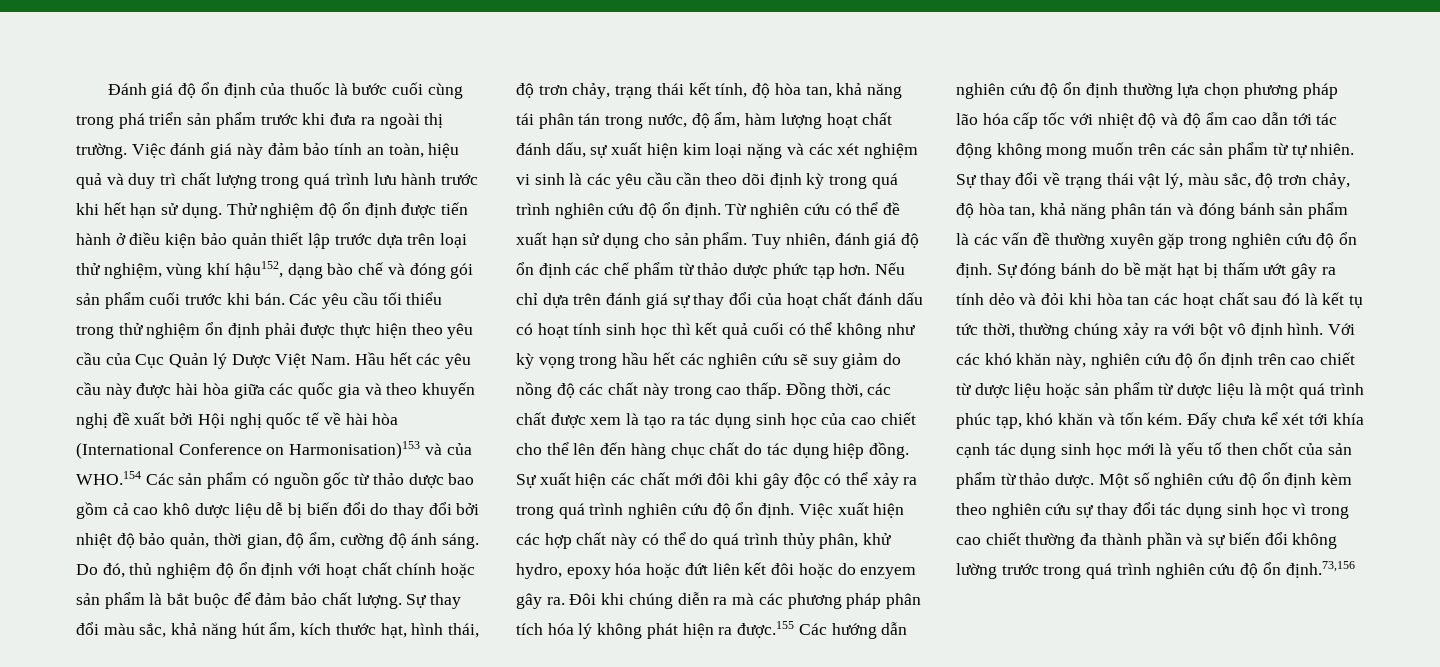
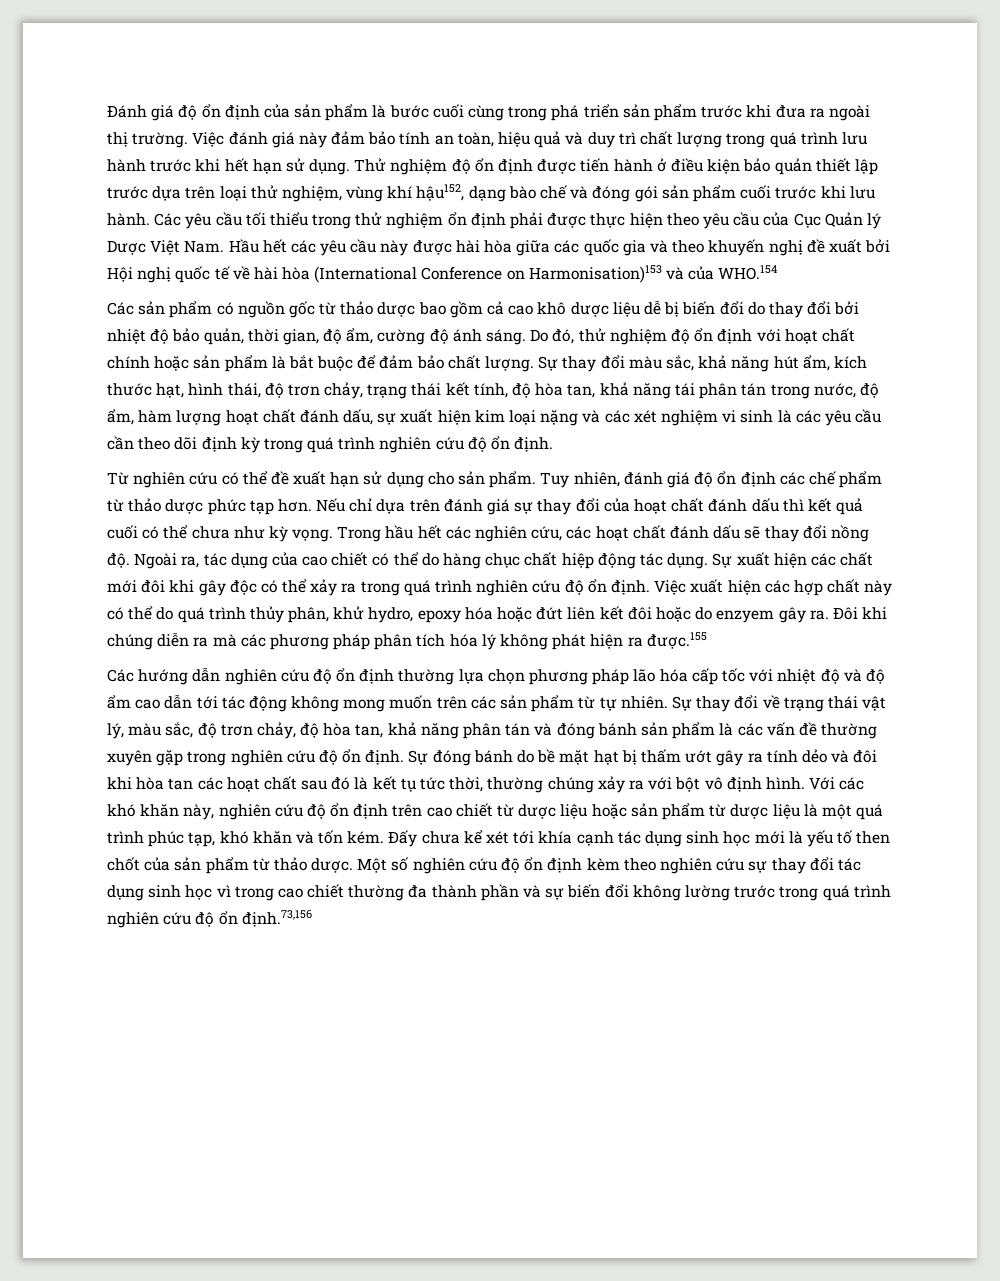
- Đánh giá độ ổn định của thuốc là bước cuối cùng trong phá triển sản phẩm trước khi đưa ra ngoài thị trường.
+ Đánh giá độ ổn định của sản phẩm là bước cuối cùng trong phá triển sản phẩm trước khi đưa ra ngoài thị trường.
- Thử nghiệm độ ổn định được tiến hành ở điều kiện bảo quản thiết lập trước dựa trên loại thử nghiệm, vùng khí hậu152, dạng bào chế và đóng gói sản phẩm cuối trước khi bán.
+ Thử nghiệm độ ổn định được tiến hành ở điều kiện bảo quản thiết lập trước dựa trên loại thử nghiệm, vùng khí hậu152, dạng bào chế và đóng gói sản phẩm cuối trước khi lưu hành.
- Các yêu cầu tối thiểu trong thử nghiệm ổn định phải được thực hiện theo yêu cầu của Cục Quản lý Dược Việt Nam. Hầu hết các yêu cầu này được hài hòa giữa các quốc gia và theo khuyến nghị đề xuất bởi Hội nghị quốc tế về hài hòa (International Conference on Harmonisation)153 và của WHO.154 Các sản phẩm có nguồn gốc từ thảo dược bao gồm cả cao khô dược liệu dễ bị biến đổi do thay đổi bởi nhiệt độ bảo quản, thời gian, độ ẩm, cường độ ánh sáng.
+ Các yêu cầu tối thiểu trong thử nghiệm ổn định phải được thực hiện theo yêu cầu của Cục Quản lý Dược Việt Nam. Hầu hết các yêu cầu này được hài hòa giữa các quốc gia và theo khuyến nghị đề xuất bởi Hội nghị quốc tế về hài hòa (International Conference on Harmonisation)153 và của WHO.154
+ Các sản phẩm có nguồn gốc từ thảo dược bao gồm cả cao khô dược liệu dễ bị biến đổi do thay đổi bởi nhiệt độ bảo quản, thời gian, độ ẩm, cường độ ánh sáng.
- Do đó, thủ nghiệm độ ổn định với hoạt chất chính hoặc sản phẩm là bắt buộc để đảm bảo chất lượng.
+ Do đó, thử nghiệm độ ổn định với hoạt chất chính hoặc sản phẩm là bắt buộc để đảm bảo chất lượng.
- Sự thay đổi màu sắc, khả năng hút ẩm, kích thước hạt, hình thái, độ trơn chảy, trạng thái kết tính, độ hòa tan, khả năng tái phân tán trong nước, độ ẩm, hàm lượng hoạt chất đánh dấu, sự xuất hiện kim loại nặng và các xét nghiệm vi sinh là các yêu cầu cần theo dõi định kỳ trong quá trình nghiên cứu độ ổn định. Từ nghiên cứu có thể đề xuất hạn sử dụng cho sản phẩm.
+ Sự thay đổi màu sắc, khả năng hút ẩm, kích thước hạt, hình thái, độ trơn chảy, trạng thái kết tính, độ hòa tan, khả năng tái phân tán trong nước, độ ẩm, hàm lượng hoạt chất đánh dấu, sự xuất hiện kim loại nặng và các xét nghiệm vi sinh là các yêu cầu cần theo dõi định kỳ trong quá trình nghiên cứu độ ổn định.
+ Từ nghiên cứu có thể đề xuất hạn sử dụng cho sản phẩm.
- Nếu chỉ dựa trên đánh giá sự thay đổi của hoạt chất đánh dấu có hoạt tính sinh học thì kết quả cuối có thể không như kỳ vọng trong hầu hết các nghiên cứu sẽ suy giảm do nồng độ các chất này trong cao thấp. Đồng thời, các chất được xem là tạo ra tác dụng sinh học của cao chiết cho thể lên đến hàng chục chất do tác dụng hiệp đồng.
+ Nếu chỉ dựa trên đánh giá sự thay đổi của hoạt chất đánh dấu thì kết quả cuối có thể chưa như kỳ vọng. Trong hầu hết các nghiên cứu, các hoạt chất đánh dấu sẽ thay đổi nồng độ. Ngoài ra, tác dụng của cao chiết có thể do hàng chục chất hiệp động tác dụng.
- Đôi khi chúng diễn ra mà các phương pháp phân tích hóa lý không phát hiện ra được.155 Các hướng dẫn nghiên cứu độ ổn định thường lựa chọn phương pháp lão hóa cấp tốc với nhiệt độ và độ ẩm cao dẫn tới tác động không mong muốn trên các sản phẩm từ tự nhiên.
+ Đôi khi chúng diễn ra mà các phương pháp phân tích hóa lý không phát hiện ra được.155
+ Các hướng dẫn nghiên cứu độ ổn định thường lựa chọn phương pháp lão hóa cấp tốc với nhiệt độ và độ ẩm cao dẫn tới tác động không mong muốn trên các sản phẩm từ tự nhiên.
- Sự đóng bánh do bề mặt hạt bị thấm ướt gây ra tính dẻo và đỏi khi hòa tan các hoạt chất sau đó là kết tụ tức thời, thường chúng xảy ra với bột vô định hình.
+ Sự đóng bánh do bề mặt hạt bị thấm ướt gây ra tính dẻo và đôi khi hòa tan các hoạt chất sau đó là kết tụ tức thời, thường chúng xảy ra với bột vô định hình.

